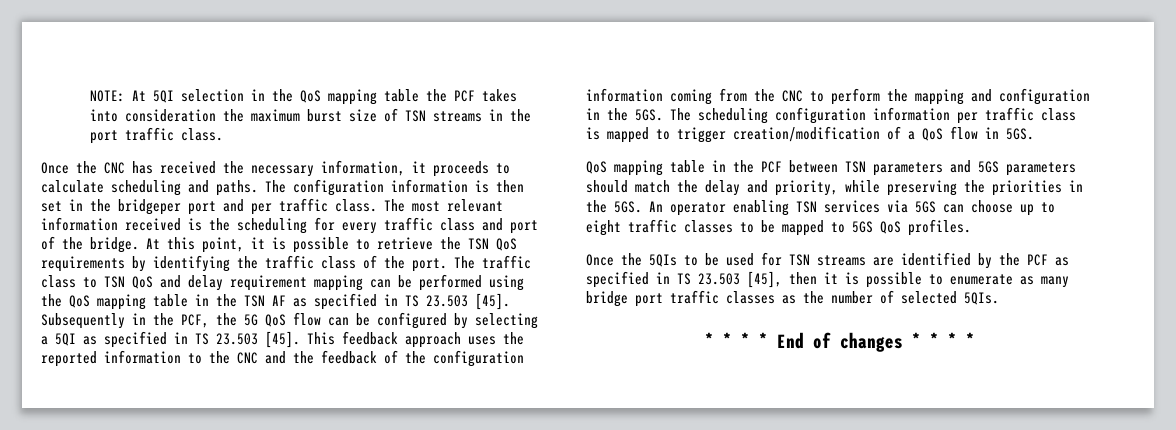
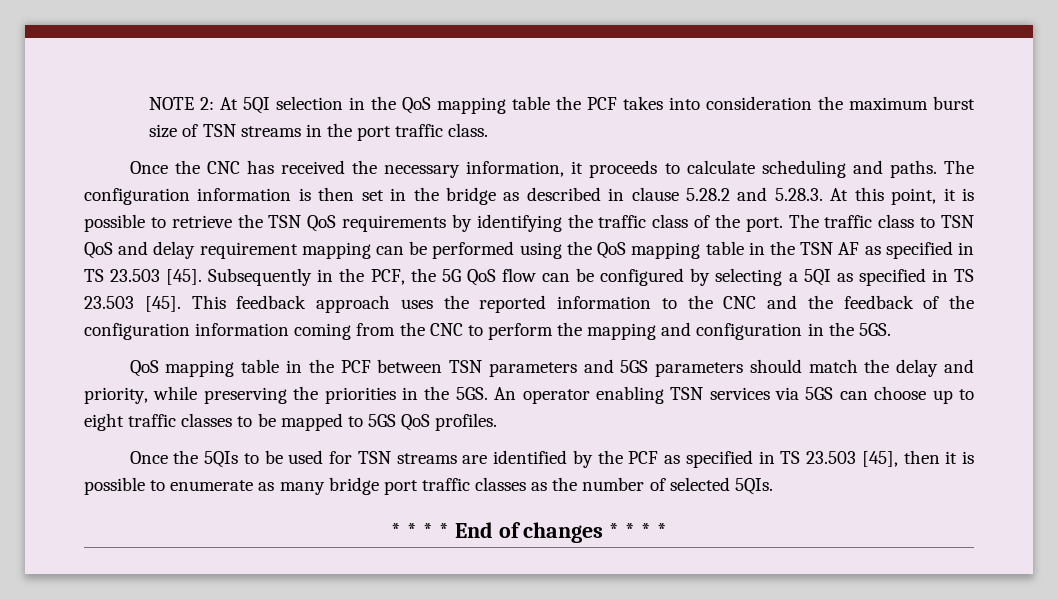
- NOTE: At 5QI selection in the QoS mapping table the PCF takes into consideration the maximum burst size of TSN streams in the port traffic class.
+ NOTE 2: At 5QI selection in the QoS mapping table the PCF takes into consideration the maximum burst size of TSN streams in the port traffic class.
- The configuration information is then set in the bridgeper port and per traffic class. The most relevant information received is the scheduling for every traffic class and port of the bridge. At this point, it is possible to retrieve the TSN QoS requirements by identifying the traffic class of the port.
+ The configuration information is then set in the bridge as described in clause 5.28.2 and 5.28.3. At this point, it is possible to retrieve the TSN QoS requirements by identifying the traffic class of the port.
- The scheduling configuration information per traffic class is mapped to trigger creation/modification of a QoS flow in 5GS.

